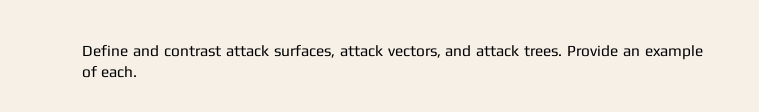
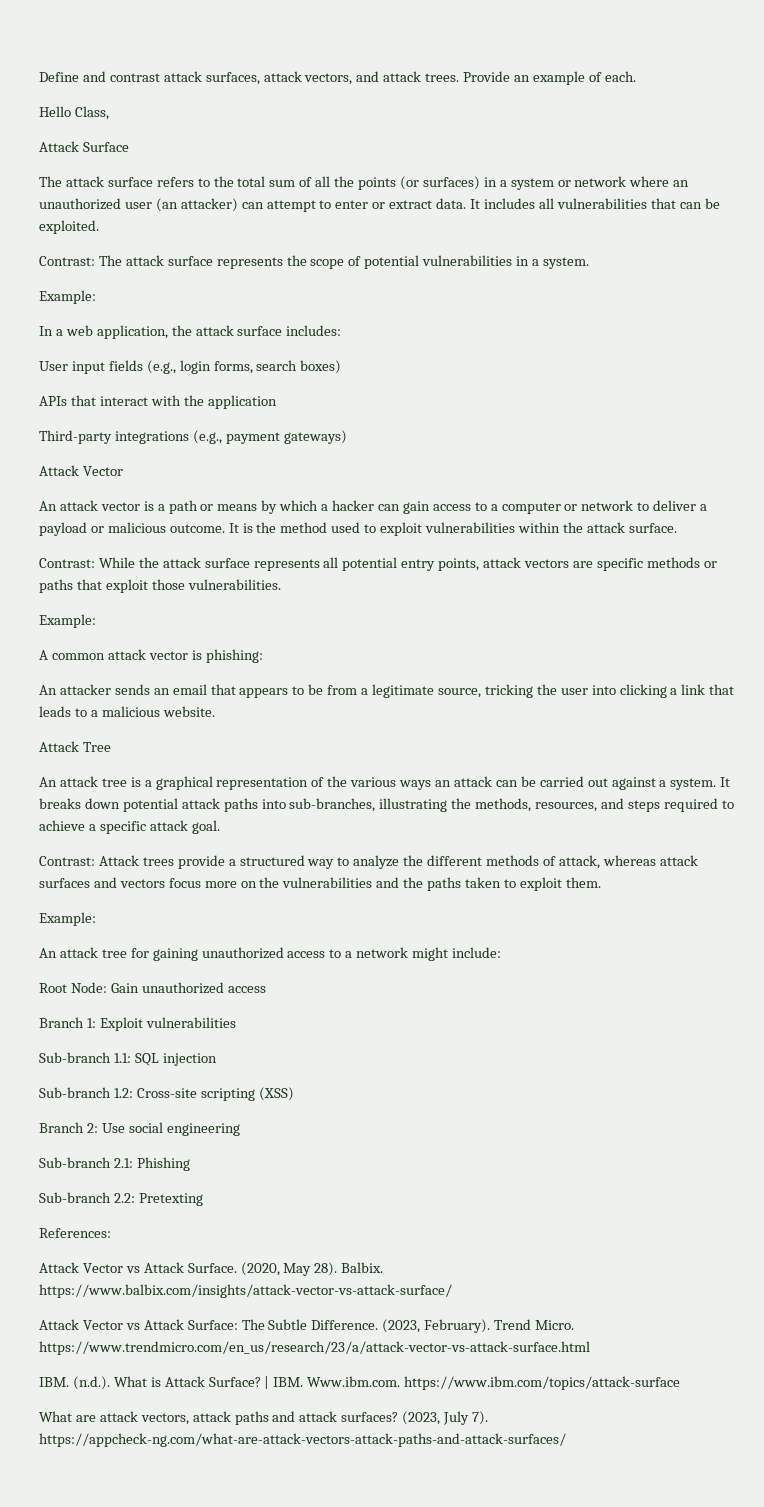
+ Hello Class,
+ Attack Surface
+ The attack surface refers to the total sum of all the points (or surfaces) in a system or network where an unauthorized user (an attacker) can attempt to enter or extract data. It includes all vulnerabilities that can be exploited.
+ Contrast: The attack surface represents the scope of potential vulnerabilities in a system.
+ Example:
+ In a web application, the attack surface includes:
+ User input fields (e.g., login forms, search boxes)
+ APIs that interact with the application
+ Third-party integrations (e.g., payment gateways)
+ Attack Vector
+ An attack vector is a path or means by which a hacker can gain access to a computer or network to deliver a payload or malicious outcome. It is the method used to exploit vulnerabilities within the attack surface.
+ Contrast: While the attack surface represents all potential entry points, attack vectors are specific methods or paths that exploit those vulnerabilities.
+ Example:
+ A common attack vector is phishing:
+ An attacker sends an email that appears to be from a legitimate source, tricking the user into clicking a link that leads to a malicious website.
+ Attack Tree
+ An attack tree is a graphical representation of the various ways an attack can be carried out against a system. It breaks down potential attack paths into sub-branches, illustrating the methods, resources, and steps required to achieve a specific attack goal.
+ Contrast: Attack trees provide a structured way to analyze the different methods of attack, whereas attack surfaces and vectors focus more on the vulnerabilities and the paths taken to exploit them.
+ Example:
+ An attack tree for gaining unauthorized access to a network might include:
+ Root Node: Gain unauthorized access
+ Branch 1: Exploit vulnerabilities
+ Sub-branch 1.1: SQL injection
+ Sub-branch 1.2: Cross-site scripting (XSS)
+ Branch 2: Use social engineering
+ Sub-branch 2.1: Phishing
+ Sub-branch 2.2: Pretexting
+ References:
+ Attack Vector vs Attack Surface. (2020, May 28). Balbix. https://www.balbix.com/insights/attack-vector-vs-attack-surface/
+ Attack Vector vs Attack Surface: The Subtle Difference. (2023, February). Trend Micro. https://www.trendmicro.com/en_us/research/23/a/attack-vector-vs-attack-surface.html
+ IBM. (n.d.). What is Attack Surface? | IBM. Www.ibm.com. https://www.ibm.com/topics/attack-surface
+ What are attack vectors, attack paths and attack surfaces? (2023, July 7). https://appcheck-ng.com/what-are-attack-vectors-attack-paths-and-attack-surfaces/

